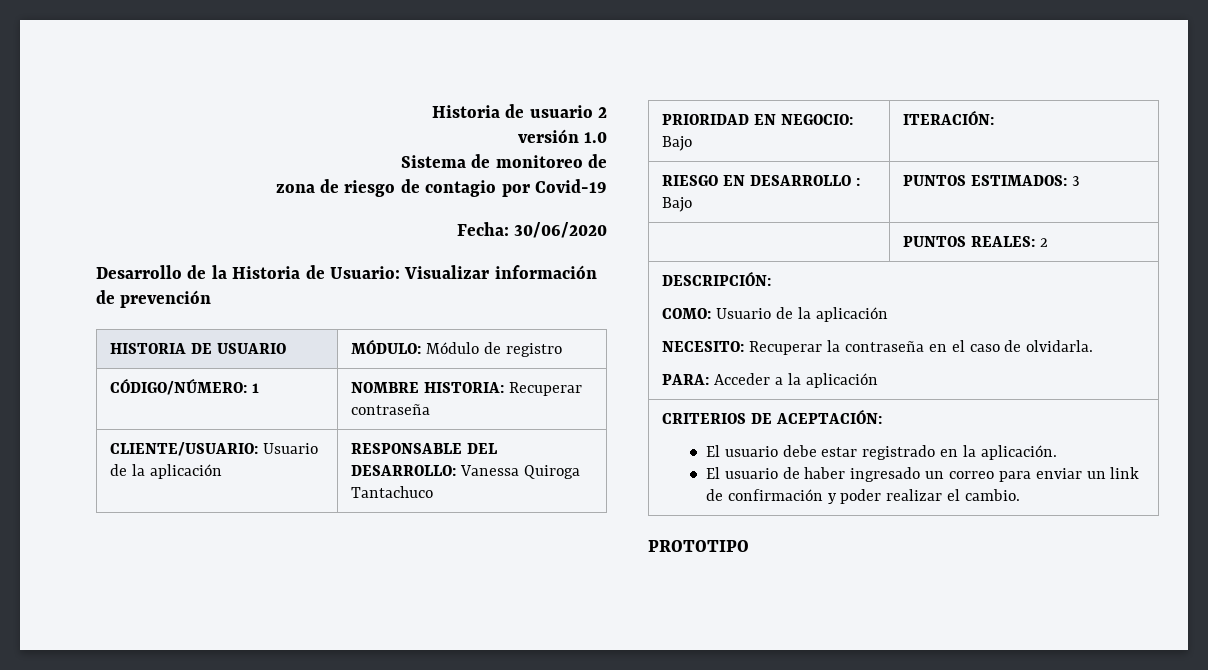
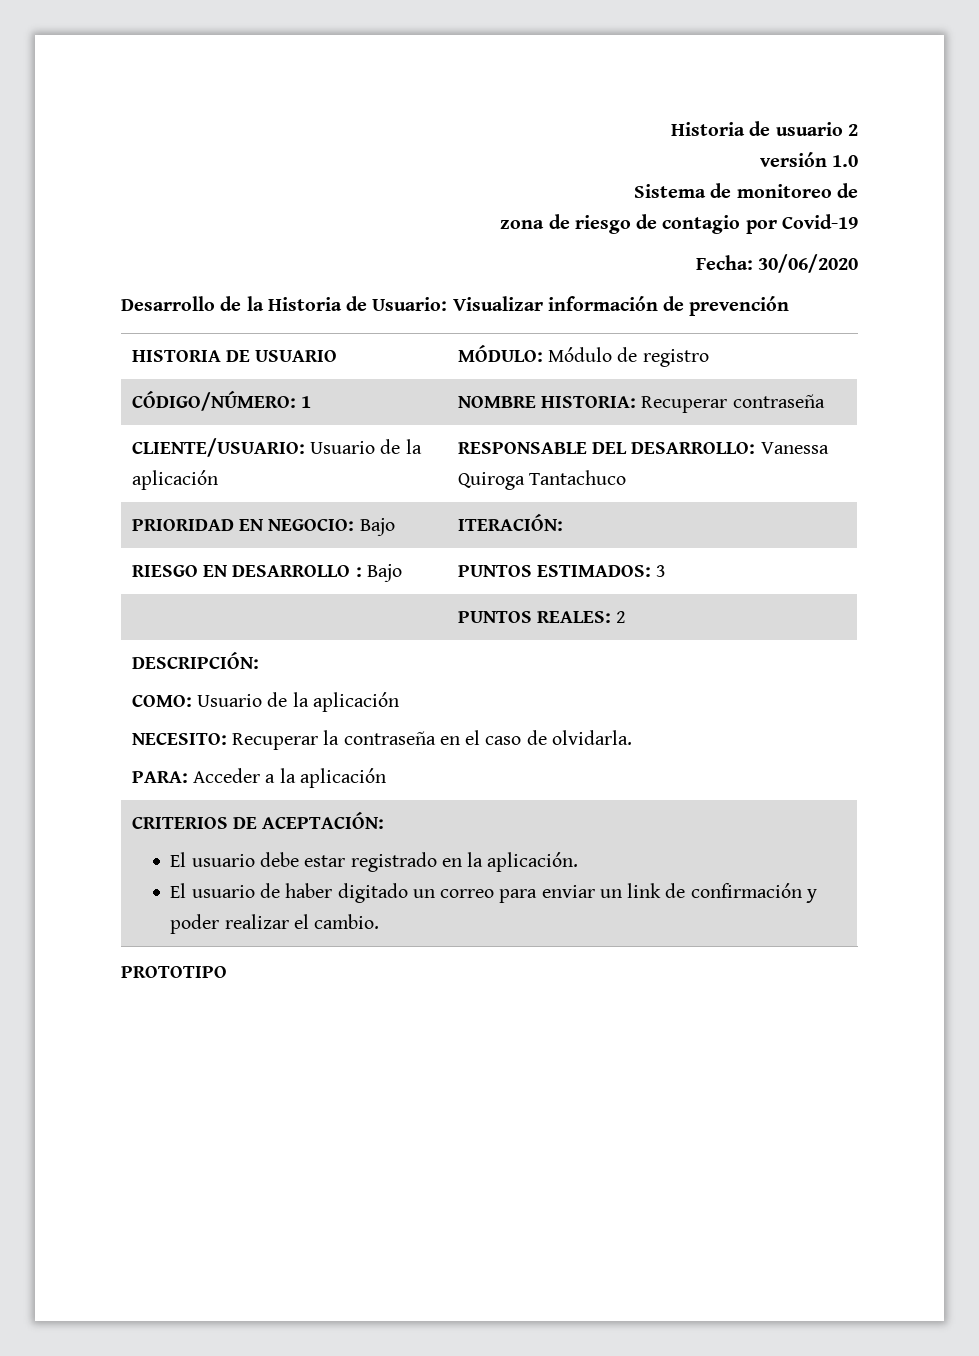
  CRITERIOS DE ACEPTACIÓN:
  El usuario debe estar registrado en la aplicación.
- El usuario de haber ingresado un correo para enviar un link de confirmación y poder realizar el cambio.
+ El usuario de haber digitado un correo para enviar un link de confirmación y poder realizar el cambio.

